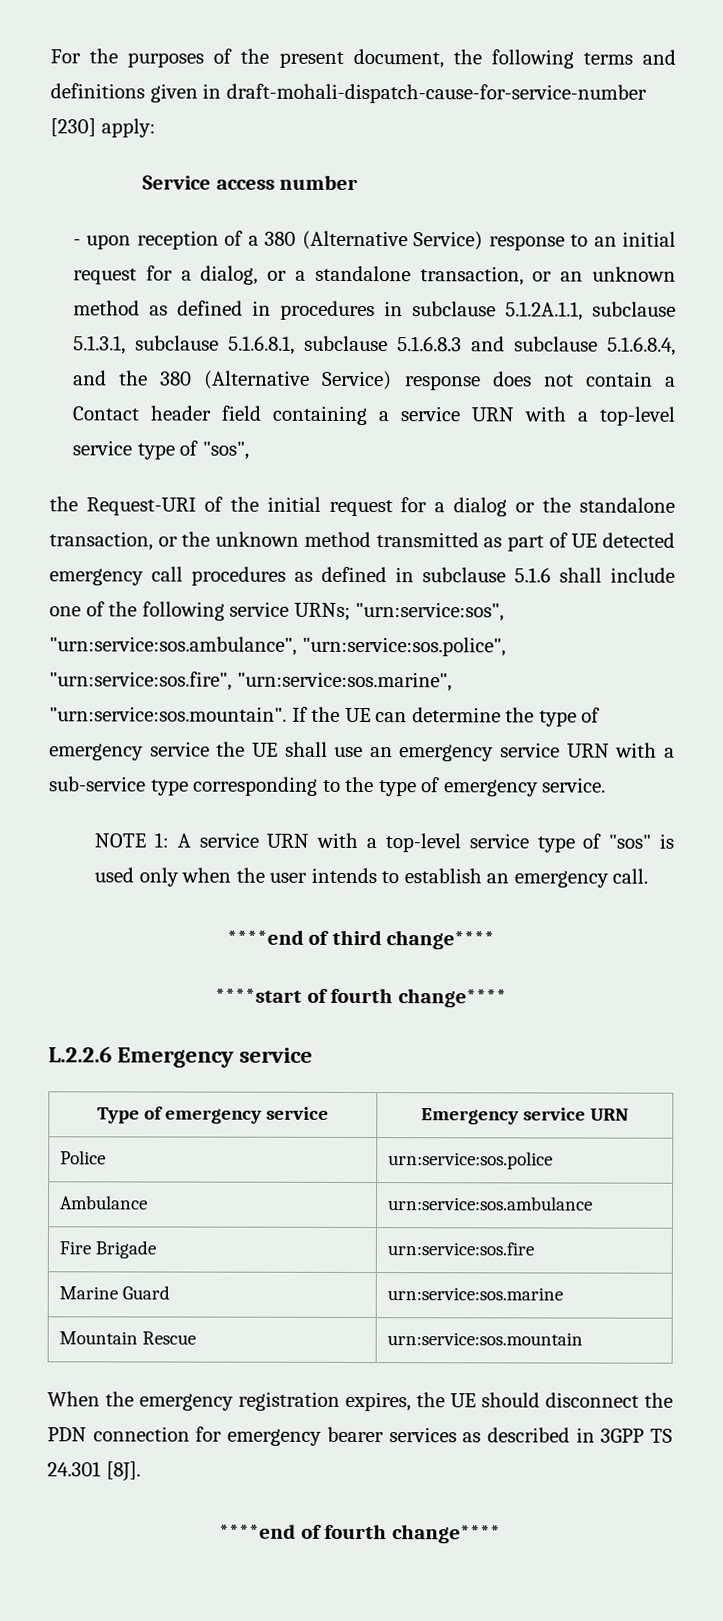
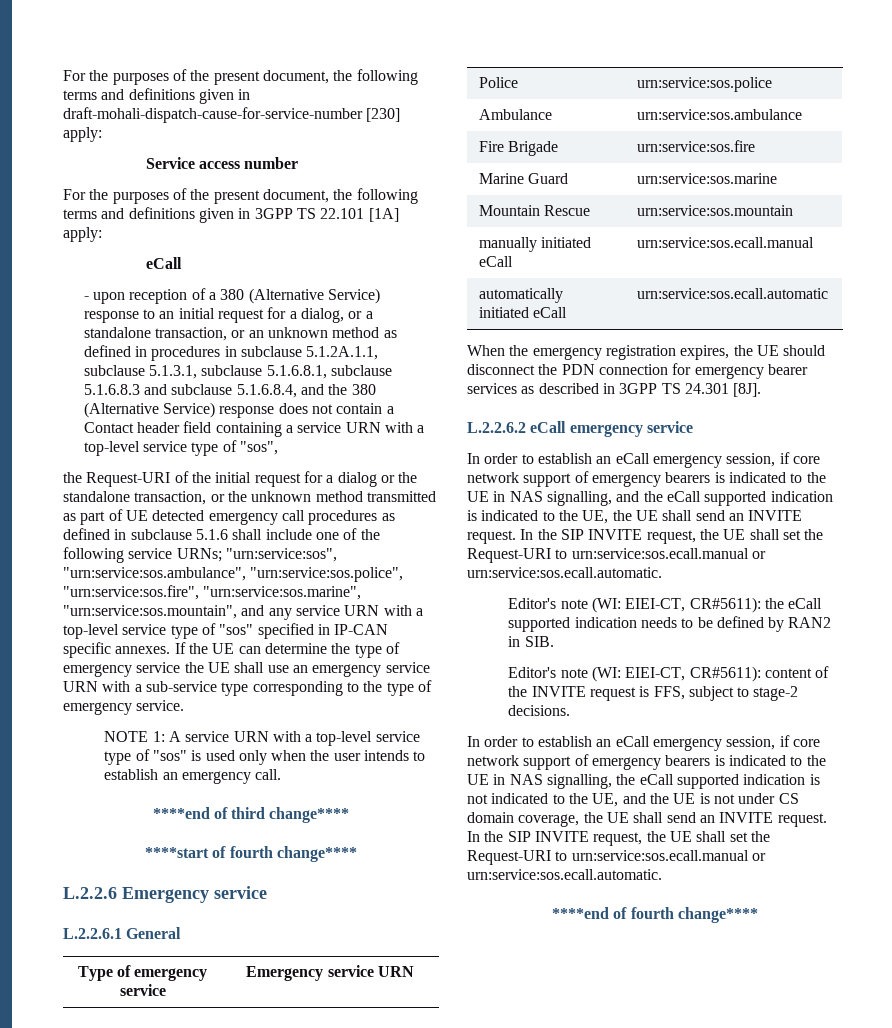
+ For the purposes of the present document, the following terms and definitions given in 3GPP TS 22.101 [1A] apply:
+ eCall
- "urn:service:sos", "urn:service:sos.ambulance", "urn:service:sos.police", "urn:service:sos.fire", "urn:service:sos.marine", "urn:service:sos.mountain". If the UE can determine the type of emergency service the UE shall use an emergency service URN with a sub-service type corresponding to the type of emergency service.
+ "urn:service:sos", "urn:service:sos.ambulance", "urn:service:sos.police", "urn:service:sos.fire", "urn:service:sos.marine", "urn:service:sos.mountain", and any service URN with a top-level service type of "sos" specified in IP-CAN specific annexes. If the UE can determine the type of emergency service the UE shall use an emergency service URN with a sub-service type corresponding to the type of emergency service.
+ L.2.2.6.1 General
+ manually initiated eCall | urn:service:sos.ecall.manual
+ automatically initiated eCall | urn:service:sos.ecall.automatic
+ L.2.2.6.2 eCall emergency service
+ In order to establish an eCall emergency session, if core network support of emergency bearers is indicated to the UE in NAS signalling, and the eCall supported indication is indicated to the UE, the UE shall send an INVITE request. In the SIP INVITE request, the UE shall set the Request-URI to urn:service:sos.ecall.manual or urn:service:sos.ecall.automatic.
+ Editor's note (WI: EIEI-CT, CR#5611): the eCall supported indication needs to be defined by RAN2 in SIB.
+ Editor's note (WI: EIEI-CT, CR#5611): content of the INVITE request is FFS, subject to stage-2 decisions.
+ In order to establish an eCall emergency session, if core network support of emergency bearers is indicated to the UE in NAS signalling, the eCall supported indication is not indicated to the UE, and the UE is not under CS domain coverage, the UE shall send an INVITE request. In the SIP INVITE request, the UE shall set the Request-URI to urn:service:sos.ecall.manual or urn:service:sos.ecall.automatic.

